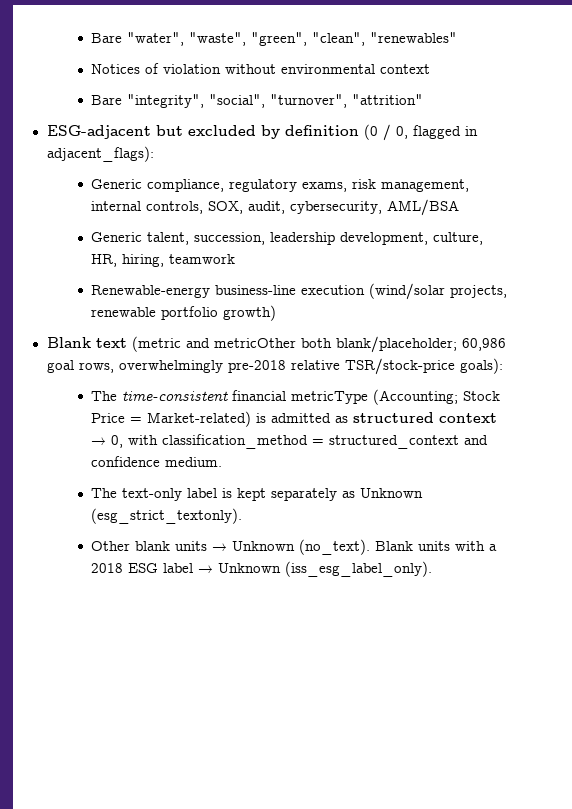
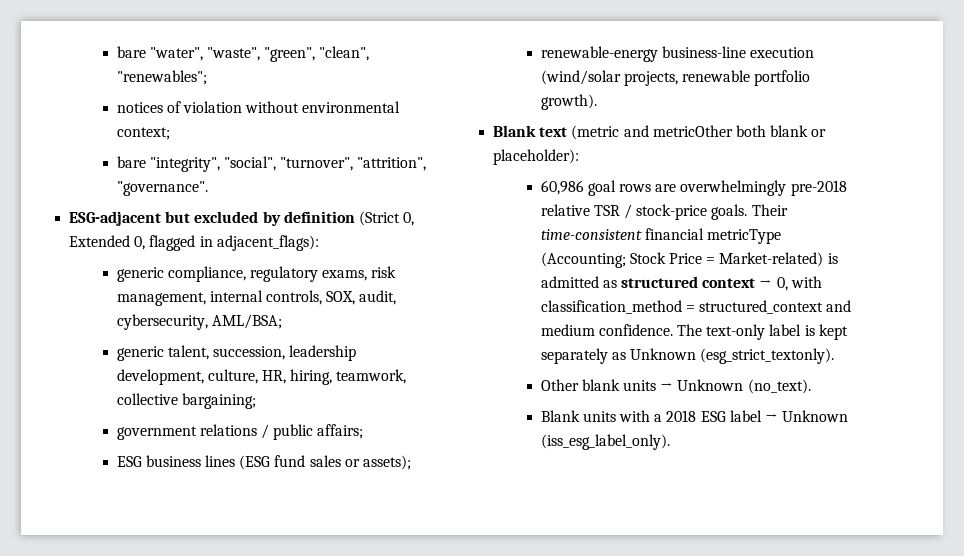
- Bare "water", "waste", "green", "clean", "renewables"
- Notices of violation without environmental context
- Bare "integrity", "social", "turnover", "attrition"
+ bare "water", "waste", "green", "clean", "renewables";
+ notices of violation without environmental context;
+ bare "integrity", "social", "turnover", "attrition", "governance".
- ESG-adjacent but excluded by definition (0 / 0, flagged in adjacent_flags):
+ ESG-adjacent but excluded by definition (Strict 0, Extended 0, flagged in adjacent_flags):
- Generic compliance, regulatory exams, risk management, internal controls, SOX, audit, cybersecurity, AML/BSA
- Generic talent, succession, leadership development, culture, HR, hiring, teamwork
- Renewable-energy business-line execution (wind/solar projects, renewable portfolio growth)
+ generic compliance, regulatory exams, risk management, internal controls, SOX, audit, cybersecurity, AML/BSA;
+ generic talent, succession, leadership development, culture, HR, hiring, teamwork, collective bargaining;
+ government relations / public affairs;
+ ESG business lines (ESG fund sales or assets);
+ renewable-energy business-line execution (wind/solar projects, renewable portfolio growth).
- Blank text (metric and metricOther both blank/placeholder; 60,986 goal rows, overwhelmingly pre-2018 relative TSR/stock-price goals):
- The time-consistent financial metricType (Accounting; Stock Price = Market-related) is admitted as structured context → 0, with classification_method = structured_context and confidence medium.
- The text-only label is kept separately as Unknown (esg_strict_textonly).
+ Blank text (metric and metricOther both blank or placeholder):
+ 60,986 goal rows are overwhelmingly pre-2018 relative TSR / stock-price goals. Their time-consistent financial metricType (Accounting; Stock Price = Market-related) is admitted as structured context → 0, with classification_method = structured_context and medium confidence. The text-only label is kept separately as Unknown (esg_strict_textonly).
- Other blank units → Unknown (no_text). Blank units with a 2018 ESG label → Unknown (iss_esg_label_only).
+ Other blank units → Unknown (no_text).
+ Blank units with a 2018 ESG label → Unknown (iss_esg_label_only).

